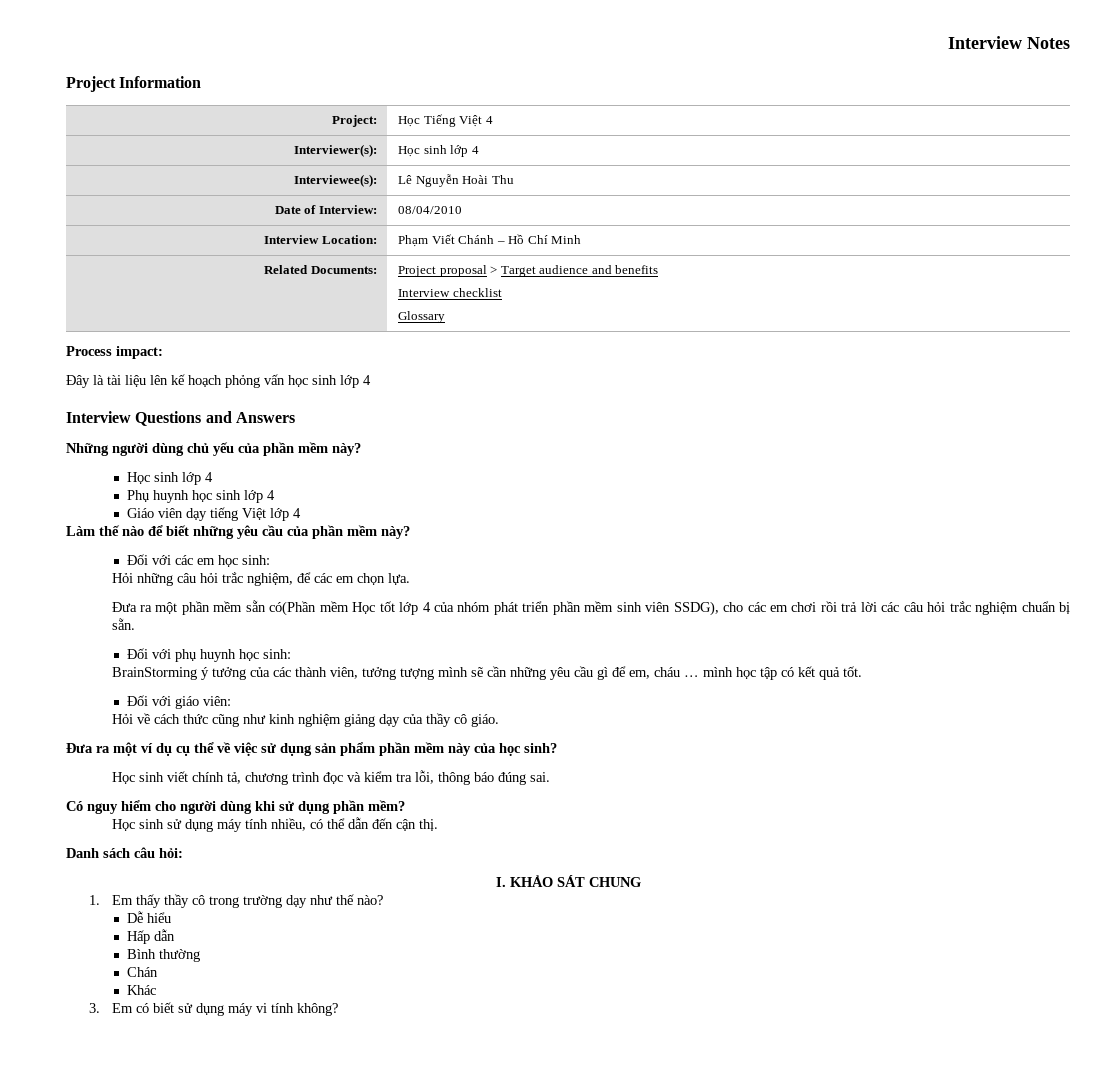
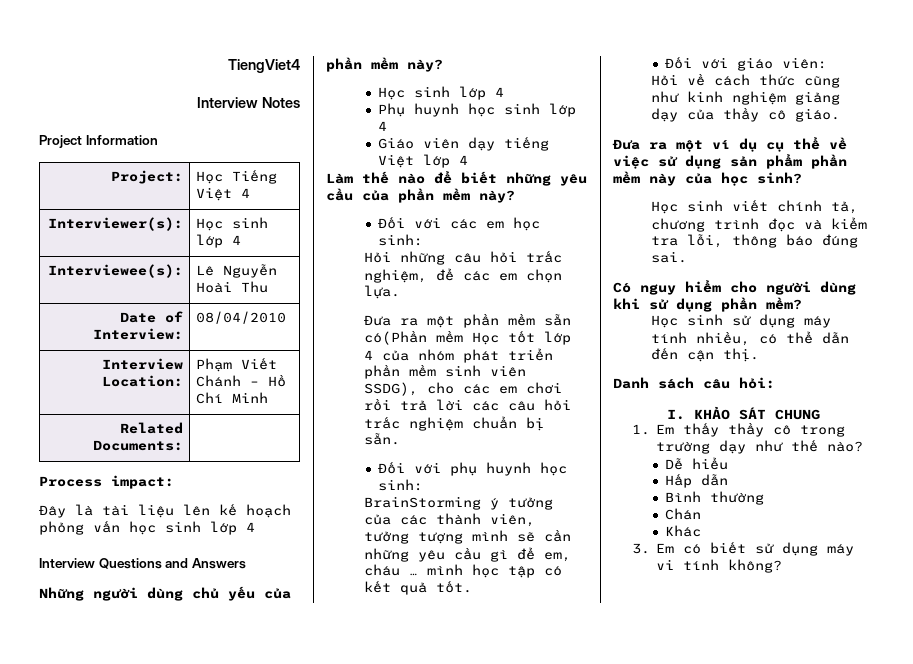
+ TiengViet4
- Related Documents: | Project proposal > Target audience and benefits
- Interview checklist
- Glossary
+ Related Documents: |

